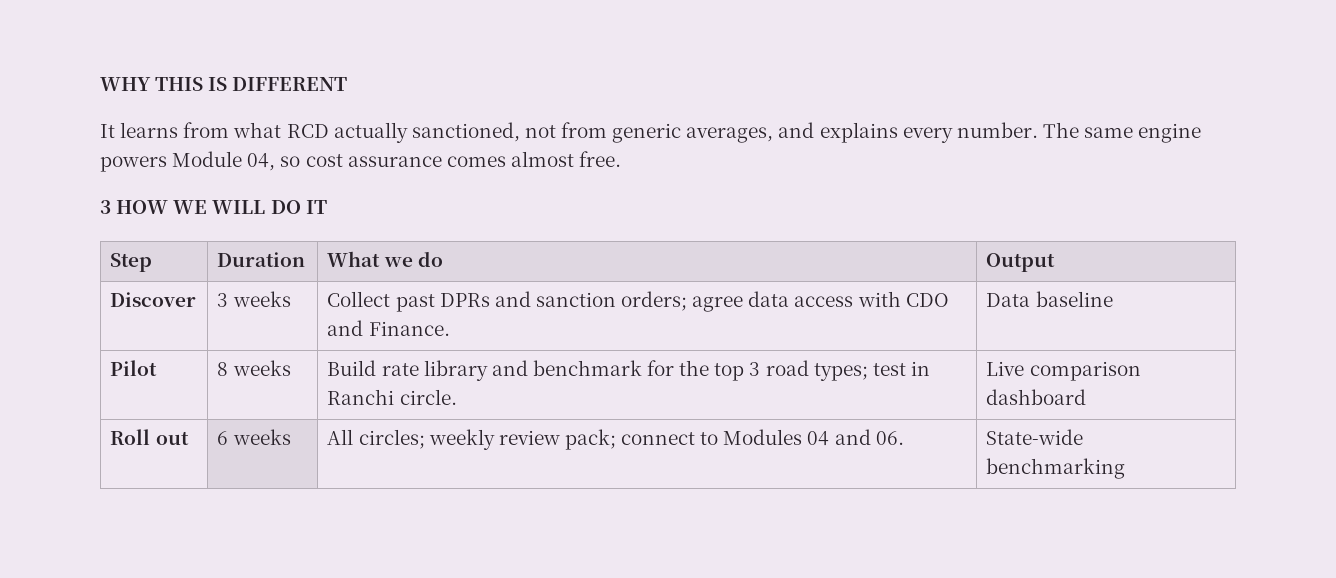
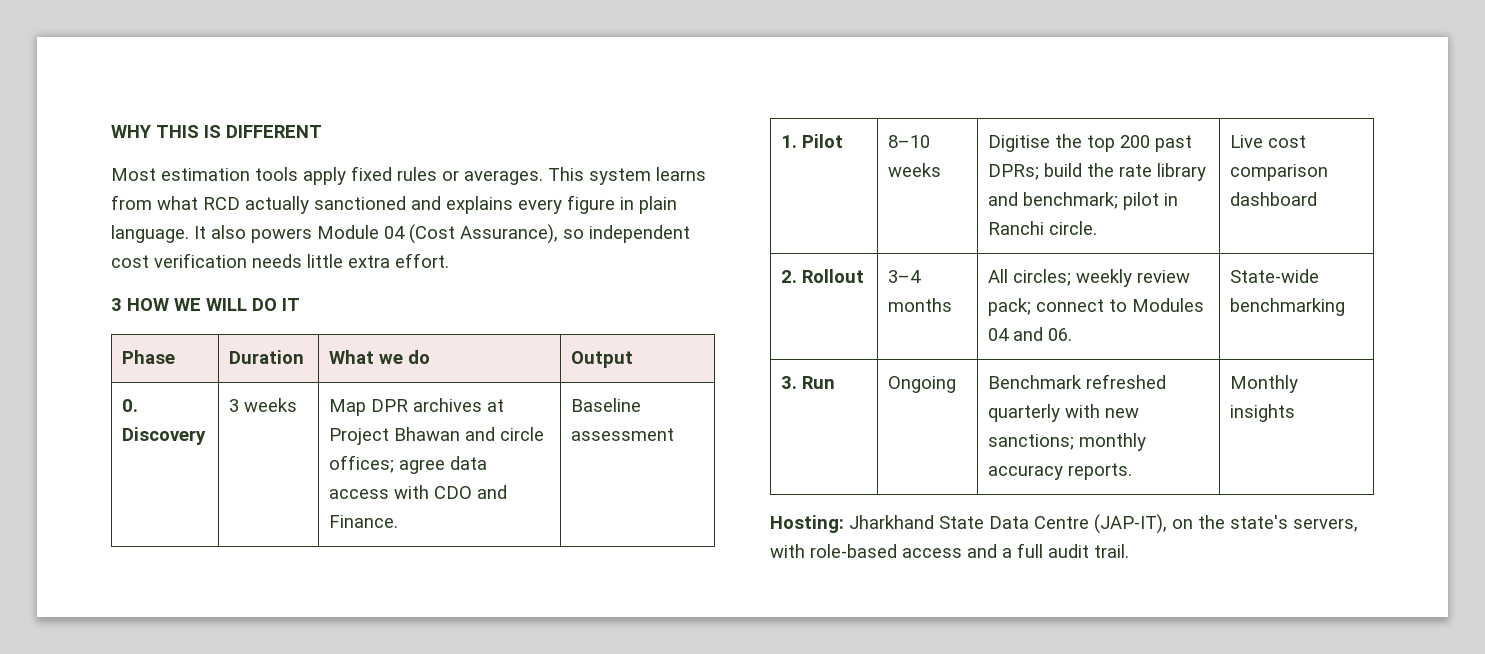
- It learns from what RCD actually sanctioned, not from generic averages, and explains every number. The same engine powers Module 04, so cost assurance comes almost free.
+ Most estimation tools apply fixed rules or averages. This system learns from what RCD actually sanctioned and explains every figure in plain language. It also powers Module 04 (Cost Assurance), so independent cost verification needs little extra effort.
- Step | Duration | What we do | Output
+ Phase | Duration | What we do | Output
- Discover | 3 weeks | Collect past DPRs and sanction orders; agree data access with CDO and Finance. | Data baseline
- Pilot | 8 weeks | Build rate library and benchmark for the top 3 road types; test in Ranchi circle. | Live comparison dashboard
+ 0. Discovery | 3 weeks | Map DPR archives at Project Bhawan and circle offices; agree data access with CDO and Finance. | Baseline assessment
+ 1. Pilot | 8–10 weeks | Digitise the top 200 past DPRs; build the rate library and benchmark; pilot in Ranchi circle. | Live cost comparison dashboard
- Roll out | 6 weeks | All circles; weekly review pack; connect to Modules 04 and 06. | State-wide benchmarking
+ 2. Rollout | 3–4 months | All circles; weekly review pack; connect to Modules 04 and 06. | State-wide benchmarking
+ 3. Run | Ongoing | Benchmark refreshed quarterly with new sanctions; monthly accuracy reports. | Monthly insights
+ Hosting: Jharkhand State Data Centre (JAP-IT), on the state's servers, with role-based access and a full audit trail.

